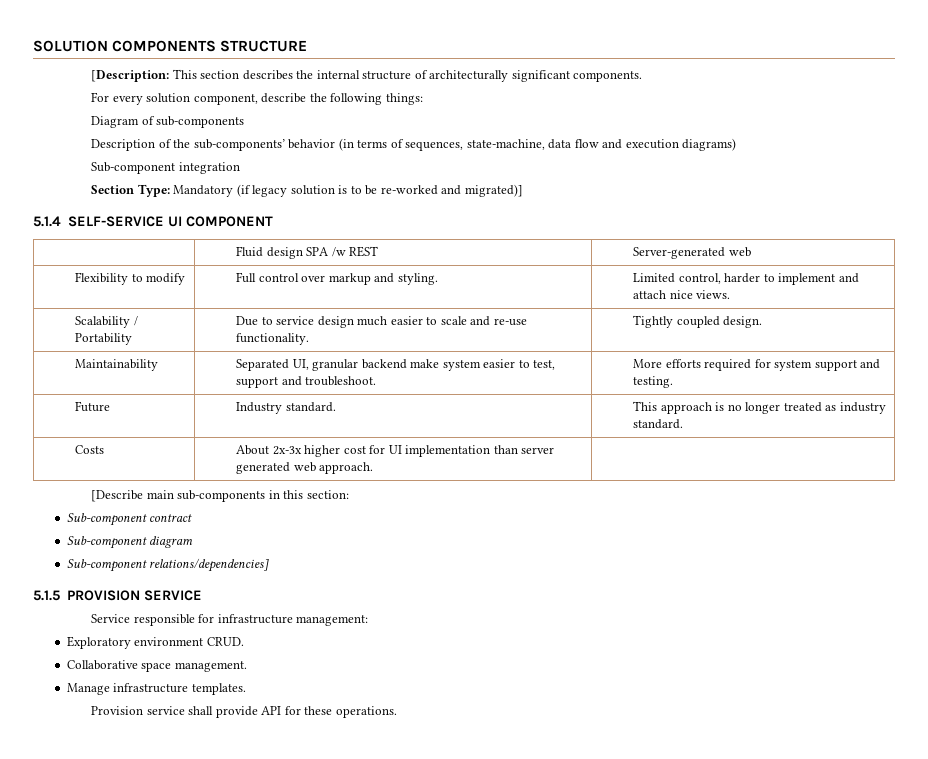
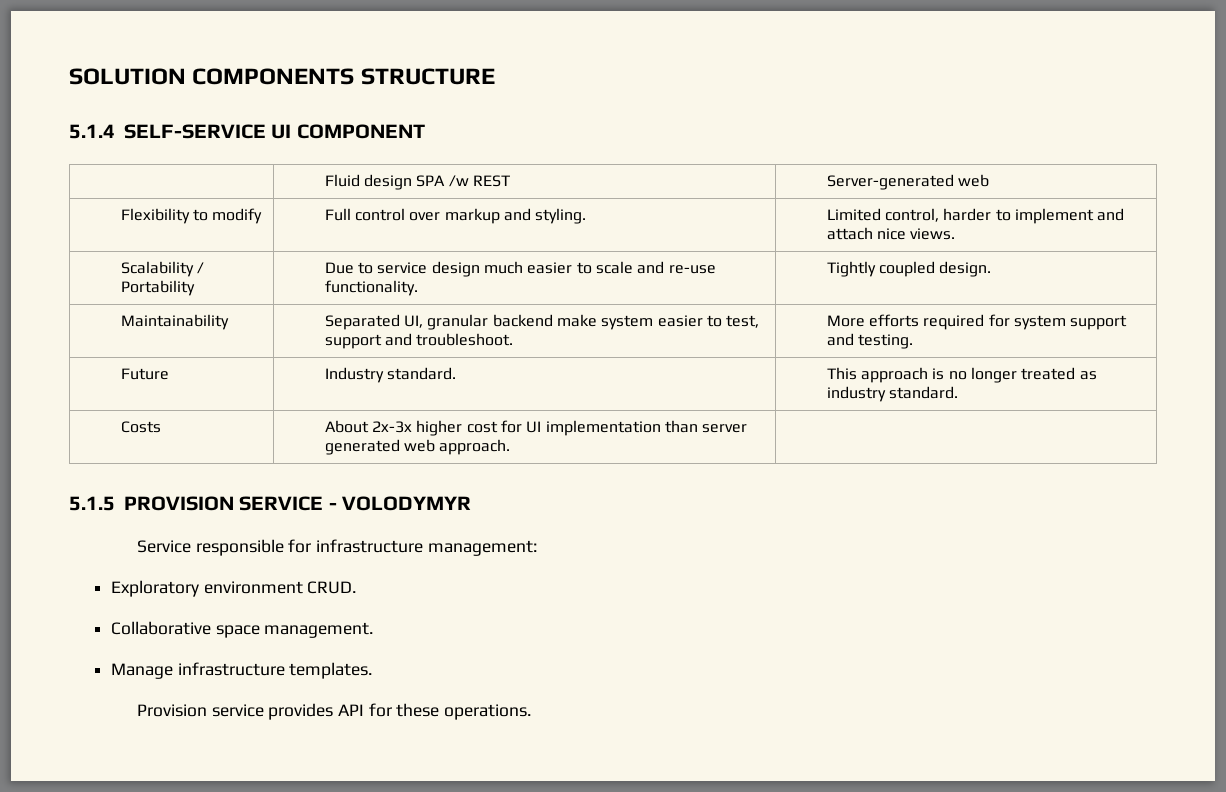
- [Description: This section describes the internal structure of architecturally significant components.
- For every solution component, describe the following things:
- Diagram of sub-components
- Description of the sub-components’ behavior (in terms of sequences, state-machine, data flow and execution diagrams)
- Sub-component integration
- Section Type: Mandatory (if legacy solution is to be re-worked and migrated)]
- [Describe main sub-components in this section:
- Sub-component contract
- Sub-component diagram
- Sub-component relations/dependencies]
- 5.1.5 PROVISION SERVICE
+ 5.1.5 PROVISION SERVICE - VOLODYMYR
- Provision service shall provide API for these operations.
+ Provision service provides API for these operations.

